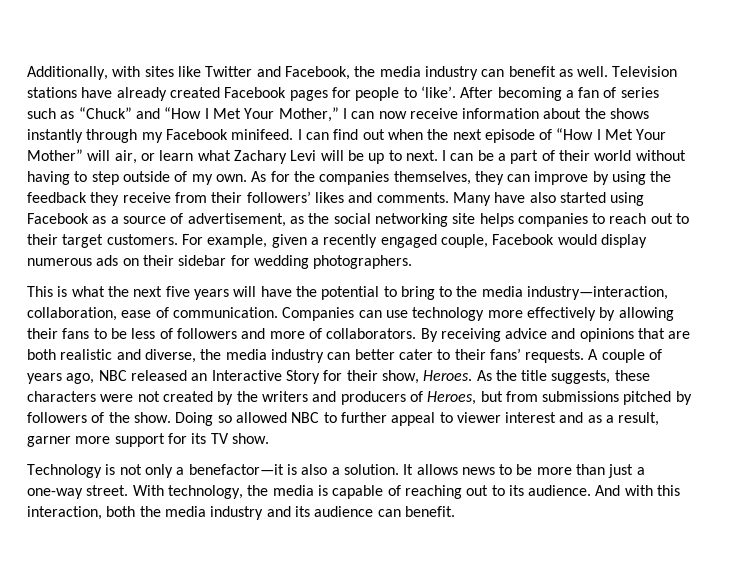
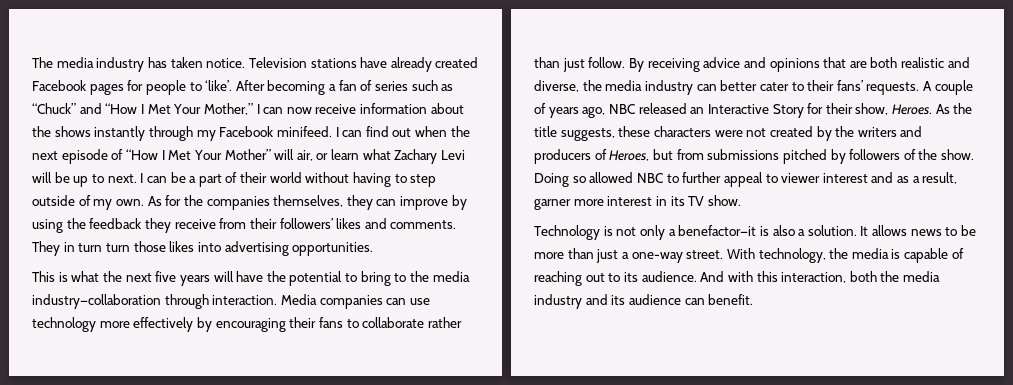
- Additionally, with sites like Twitter and Facebook, the media industry can benefit as well.
+ The media industry has taken notice.
- Many have also started using Facebook as a source of advertisement, as the social networking site helps companies to reach out to their target customers. For example, given a recently engaged couple, Facebook would display numerous ads on their sidebar for wedding photographers.
+ They in turn turn those likes into advertising opportunities.
- This is what the next five years will have the potential to bring to the media industry—interaction, collaboration, ease of communication. Companies can use technology more effectively by allowing their fans to be less of followers and more of collaborators.
+ This is what the next five years will have the potential to bring to the media industry—collaboration through interaction. Media companies can use technology more effectively by encouraging their fans to collaborate rather than just follow.
- Doing so allowed NBC to further appeal to viewer interest and as a result, garner more support for its TV show.
+ Doing so allowed NBC to further appeal to viewer interest and as a result, garner more interest in its TV show.

